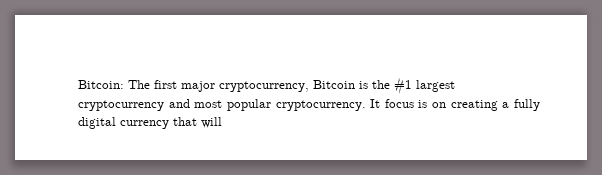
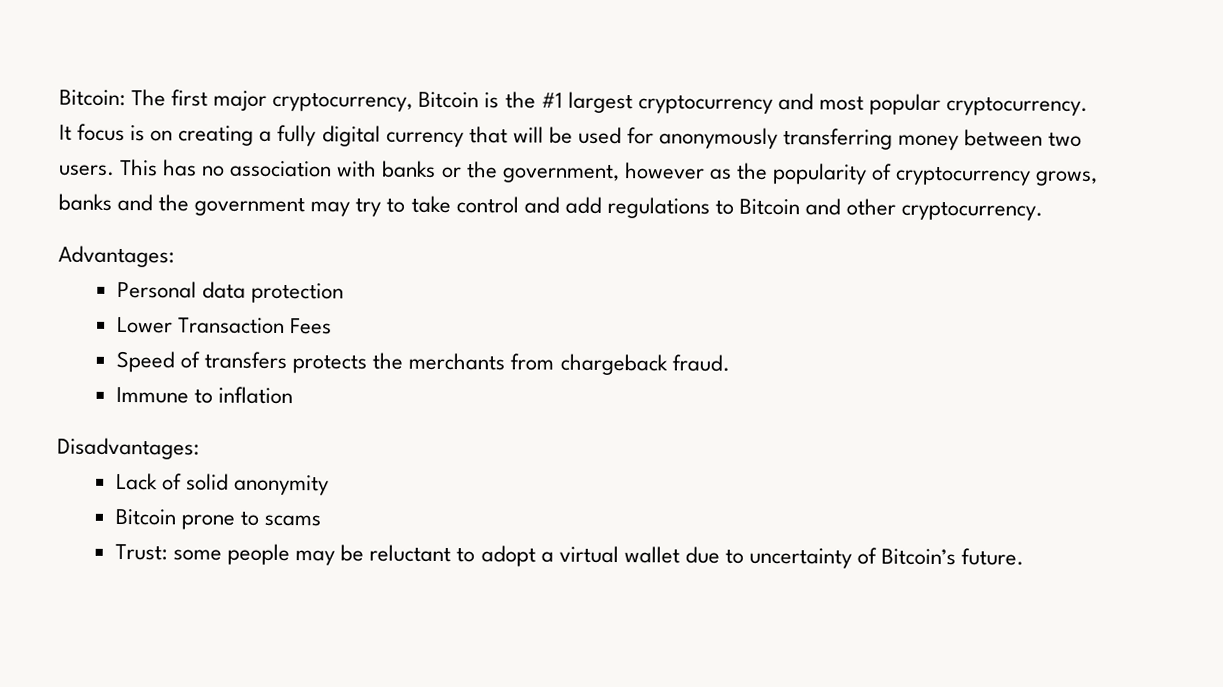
- It focus is on creating a fully digital currency that will
+ It focus is on creating a fully digital currency that will be used for anonymously transferring money between two users. This has no association with banks or the government, however as the popularity of cryptocurrency grows, banks and the government may try to take control and add regulations to Bitcoin and other cryptocurrency.
+ Advantages:
+ Personal data protection
+ Lower Transaction Fees
+ Speed of transfers protects the merchants from chargeback fraud.
+ Immune to inflation
+ Disadvantages:
+ Lack of solid anonymity
+ Bitcoin prone to scams
+ Trust: some people may be reluctant to adopt a virtual wallet due to uncertainty of Bitcoin’s future.

